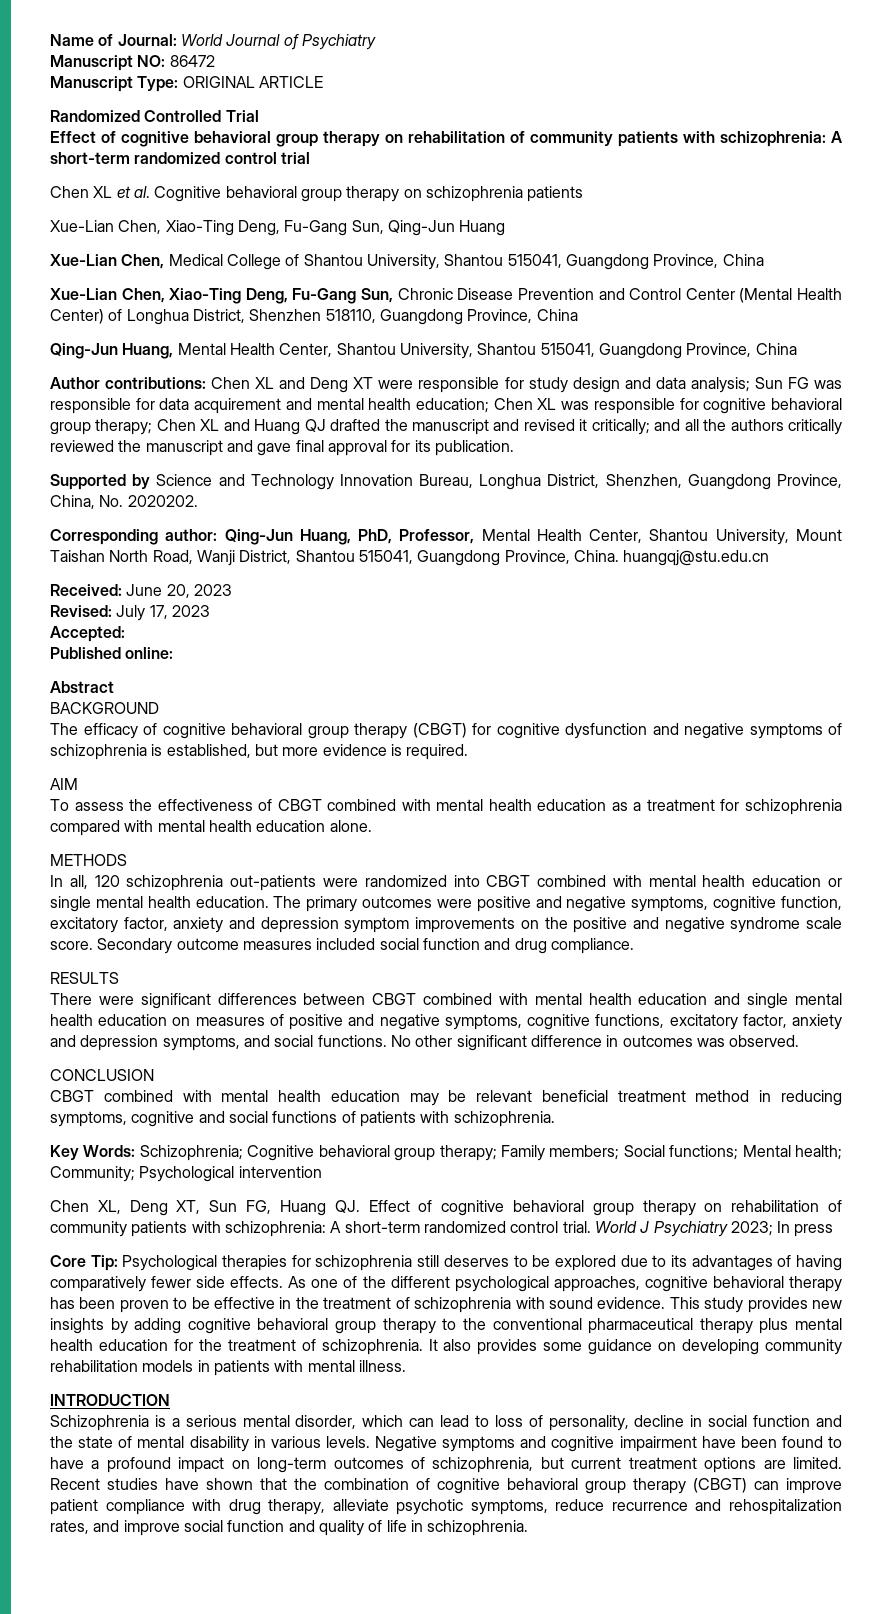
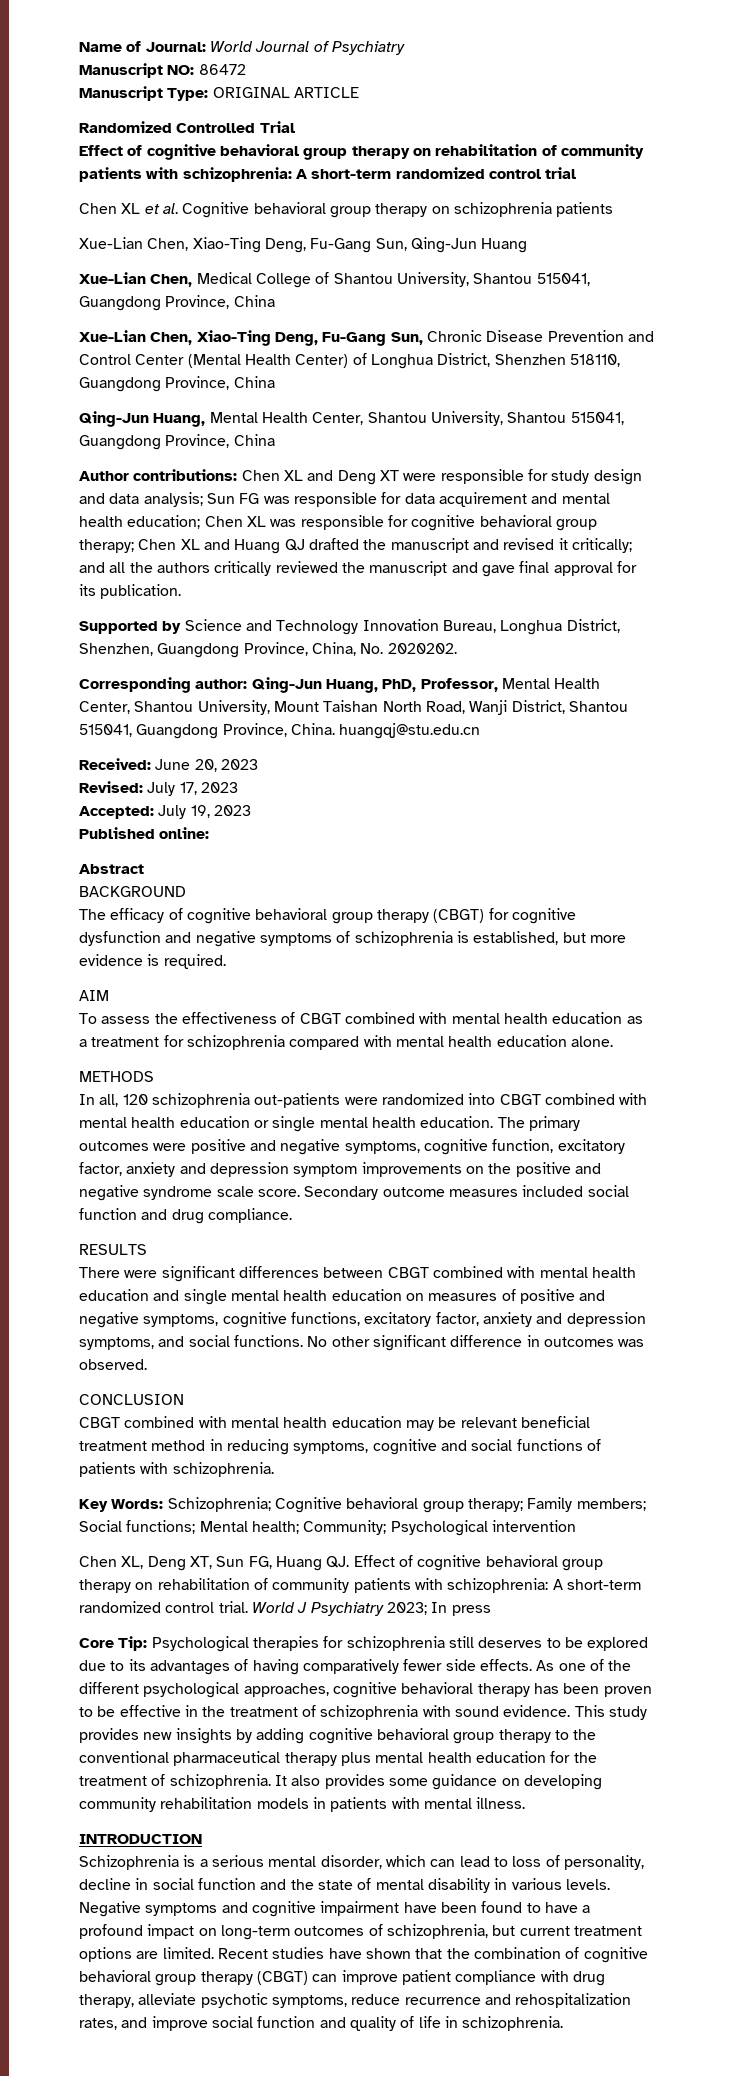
- Accepted:
+ Accepted: July 19, 2023

